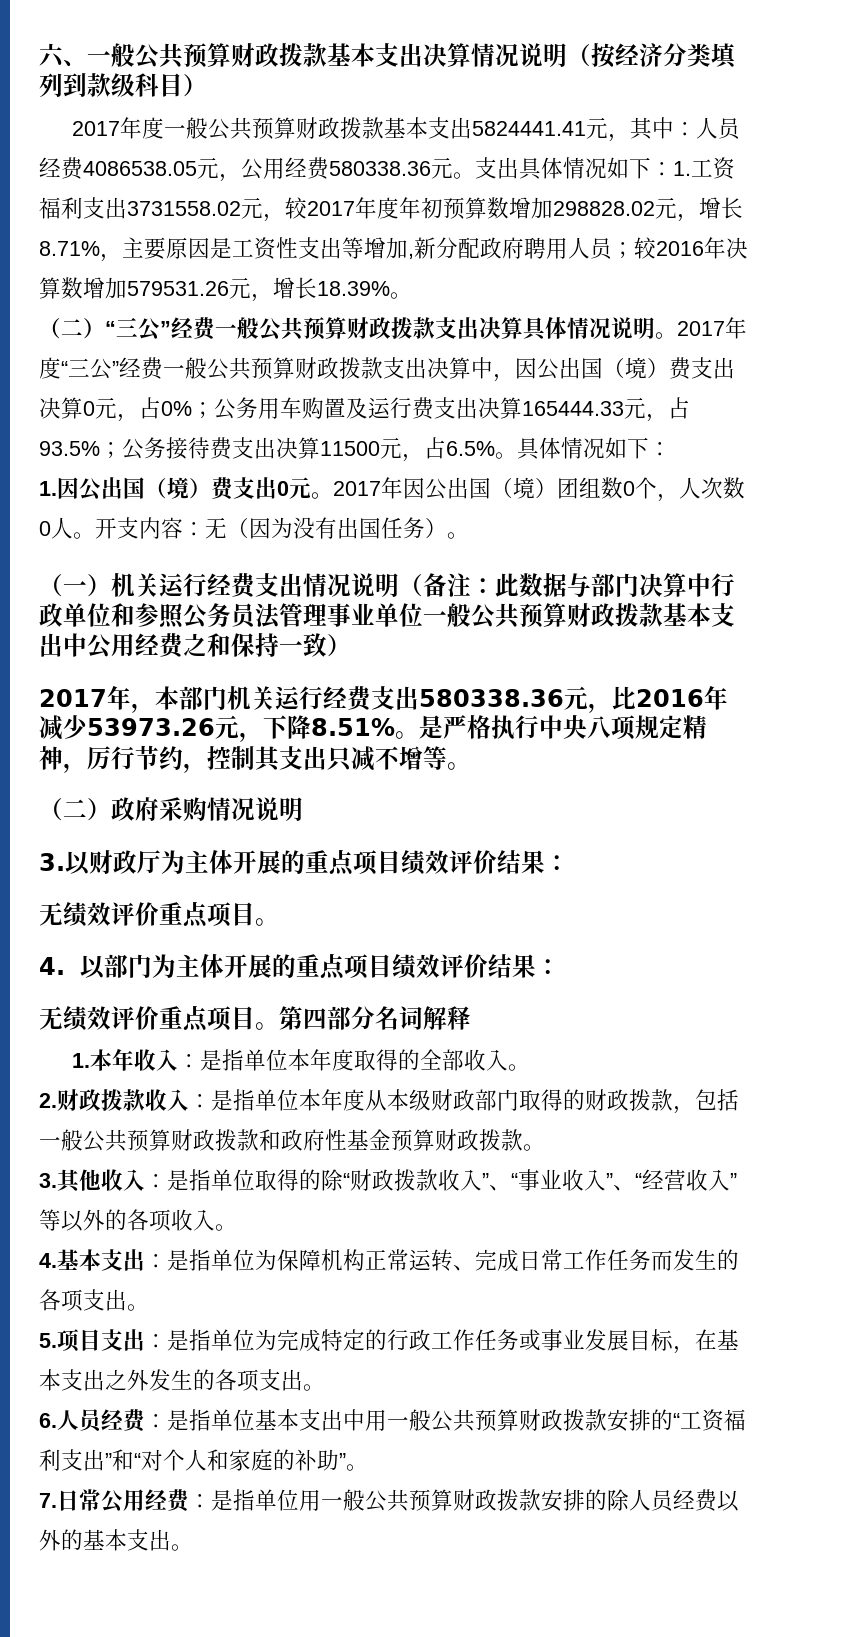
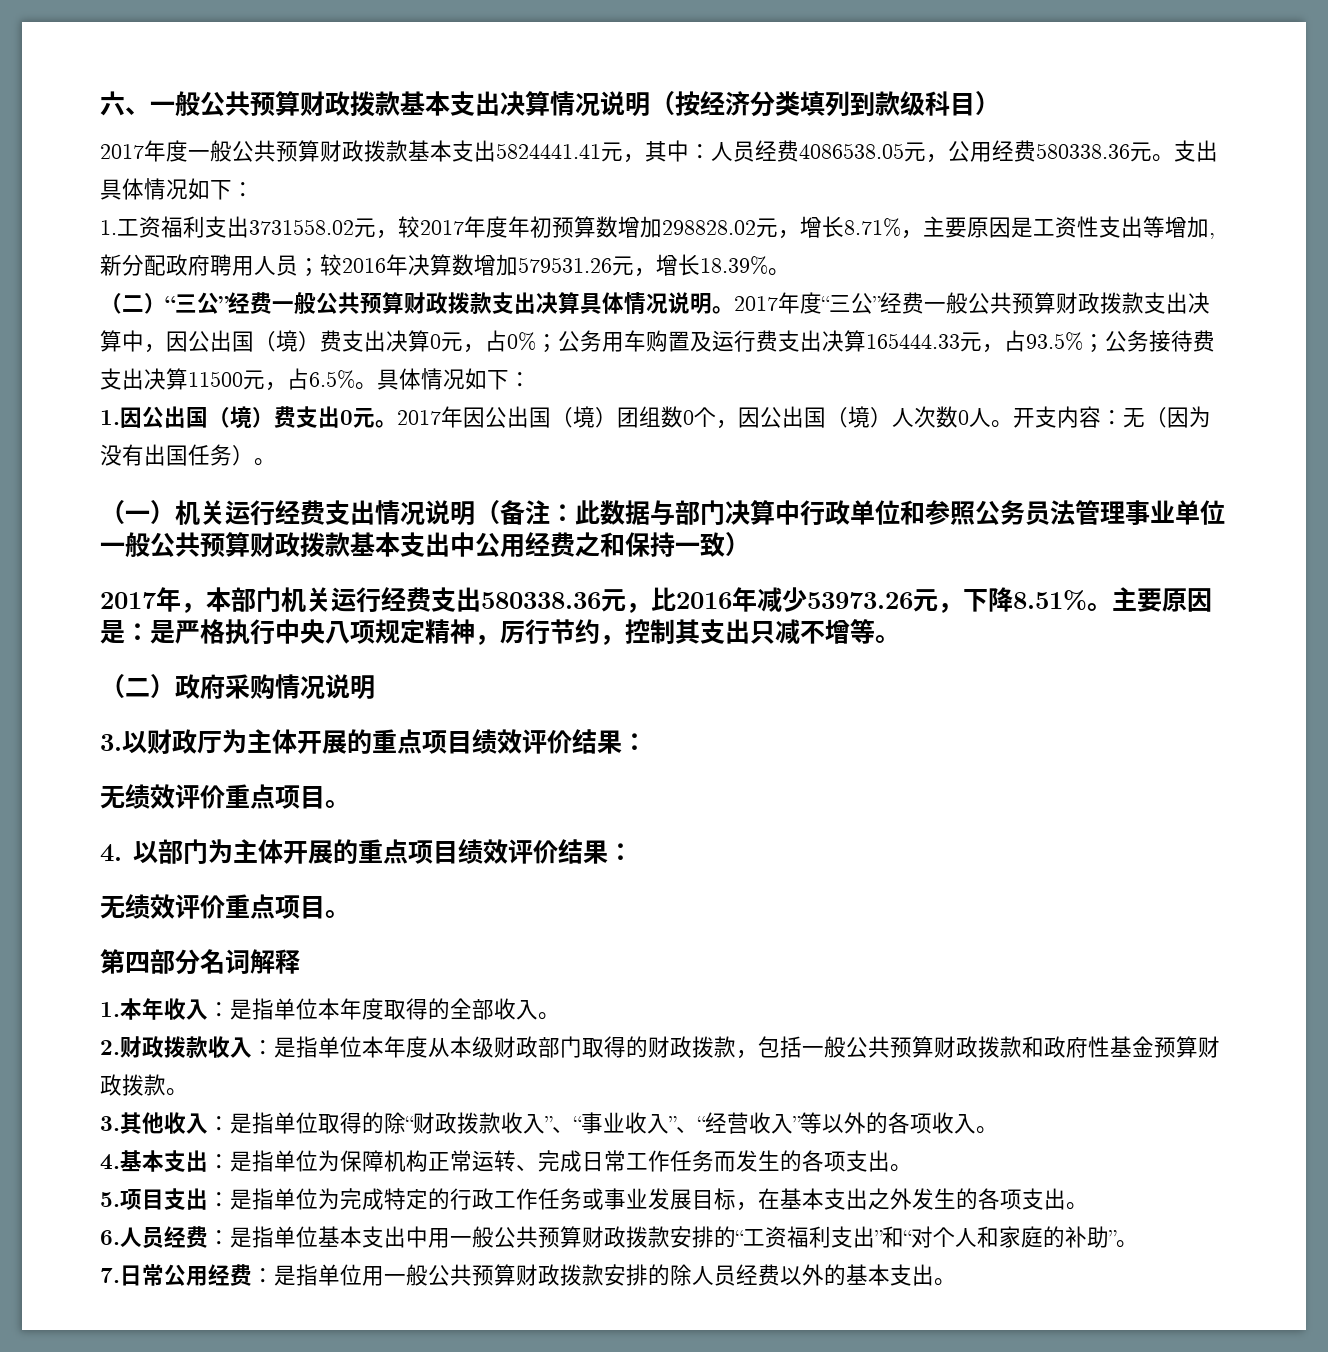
- 支出具体情况如下：1.工资福利支出3731558.02元，较2017年度年初预算数增加298828.02元，增长8.71%，主要原因是工资性支出等增加,新分配政府聘用人员；较2016年决算数增加579531.26元，增长18.39%。
+ 支出具体情况如下：
+ 1.工资福利支出3731558.02元，较2017年度年初预算数增加298828.02元，增长8.71%，主要原因是工资性支出等增加,新分配政府聘用人员；较2016年决算数增加579531.26元，增长18.39%。
- 2017年因公出国（境）团组数0个，人次数0人。
+ 2017年因公出国（境）团组数0个，因公出国（境）人次数0人。
- 是严格执行中央八项规定精神，厉行节约，控制其支出只减不增等。
+ 主要原因是：是严格执行中央八项规定精神，厉行节约，控制其支出只减不增等。
  4.以部门为主体开展的重点项目绩效评价结果：
- 无绩效评价重点项目。第四部分名词解释
+ 无绩效评价重点项目。
+ 第四部分名词解释

